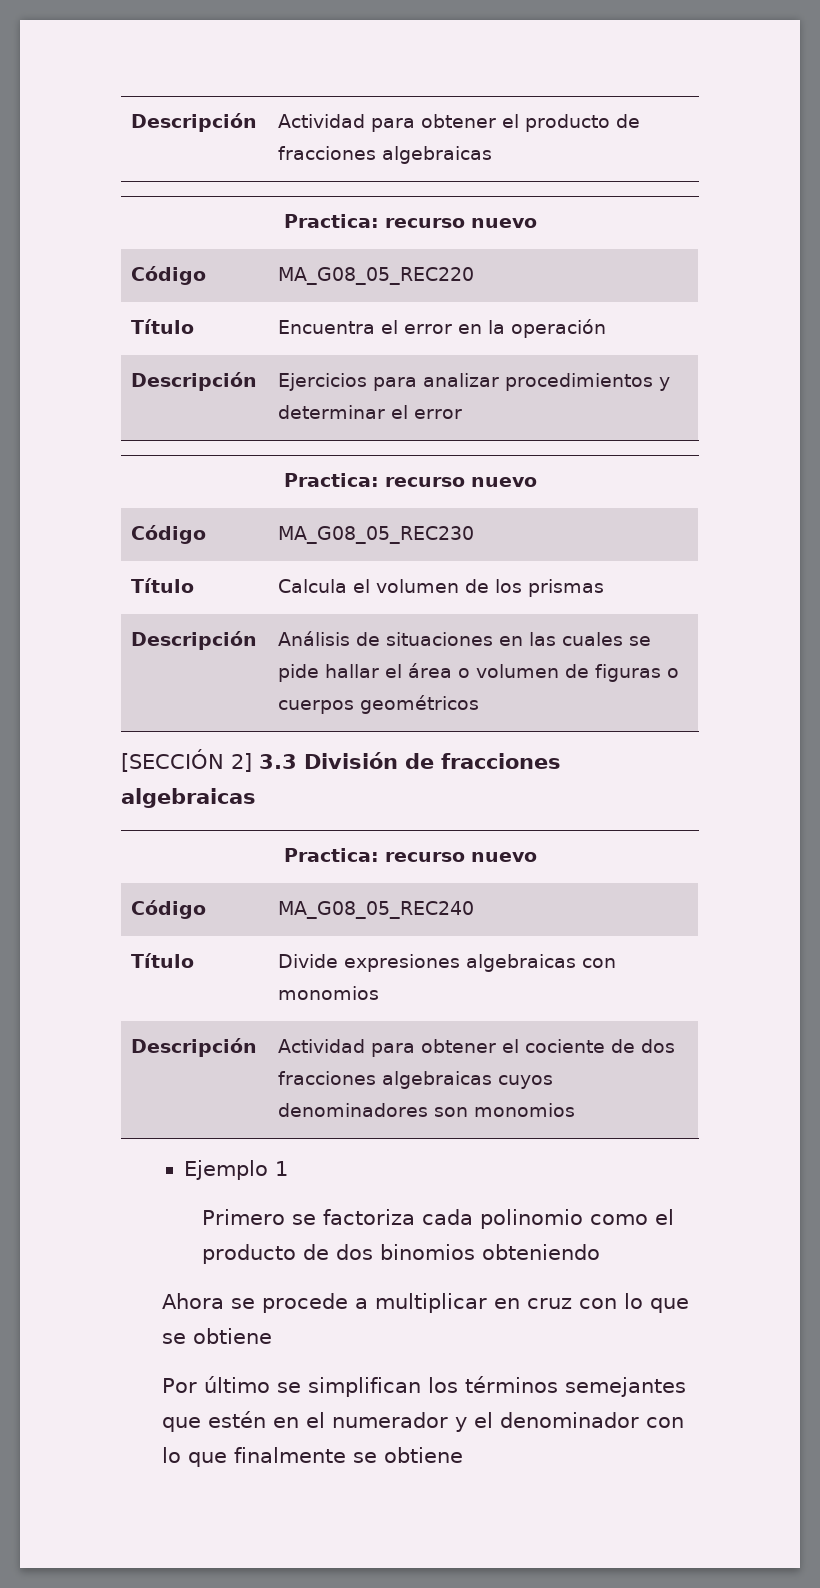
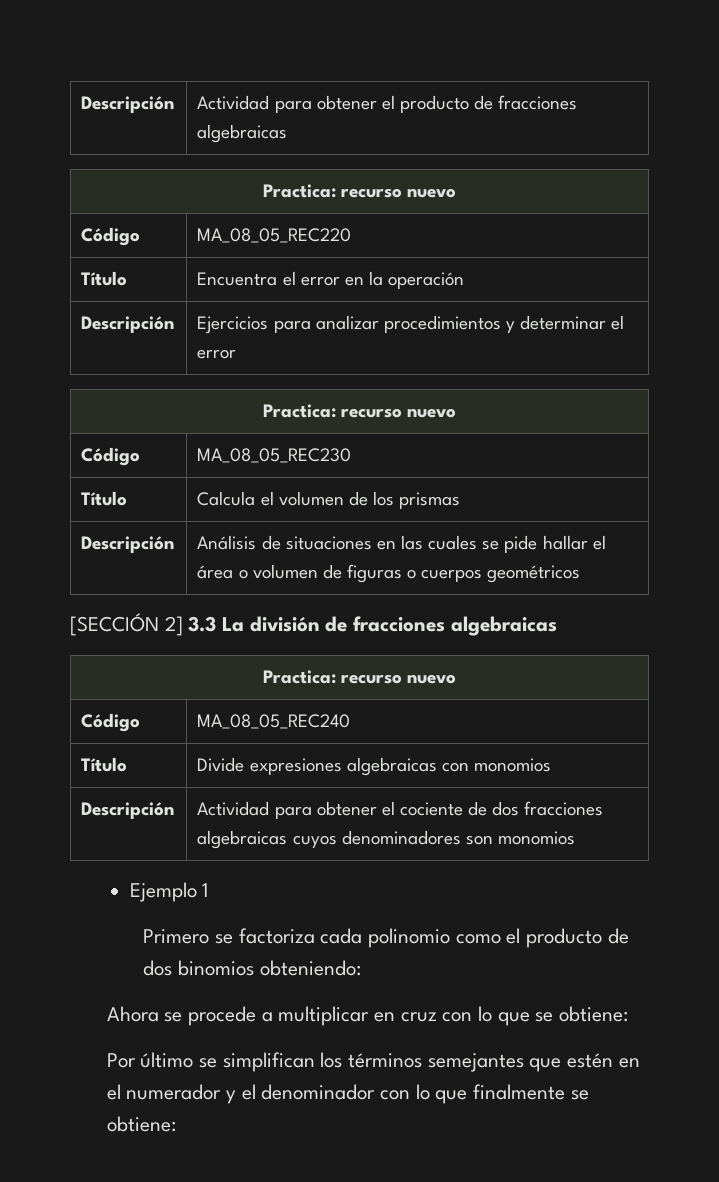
- Código | MA_G08_05_REC220
+ Código | MA_08_05_REC220
- Código | MA_G08_05_REC230
+ Código | MA_08_05_REC230
- [SECCIÓN 2] 3.3 División de fracciones algebraicas
+ [SECCIÓN 2] 3.3 La división de fracciones algebraicas
  Practica: recurso nuevo
- Código | MA_G08_05_REC240
+ Código | MA_08_05_REC240
- Primero se factoriza cada polinomio como el producto de dos binomios obteniendo
+ Primero se factoriza cada polinomio como el producto de dos binomios obteniendo:
- Ahora se procede a multiplicar en cruz con lo que se obtiene
+ Ahora se procede a multiplicar en cruz con lo que se obtiene:
- Por último se simplifican los términos semejantes que estén en el numerador y el denominador con lo que finalmente se obtiene
+ Por último se simplifican los términos semejantes que estén en el numerador y el denominador con lo que finalmente se obtiene:

